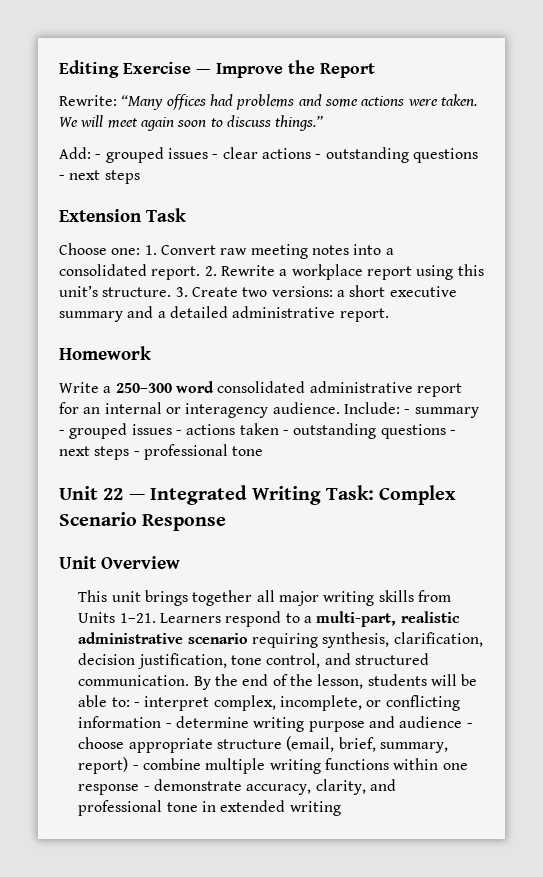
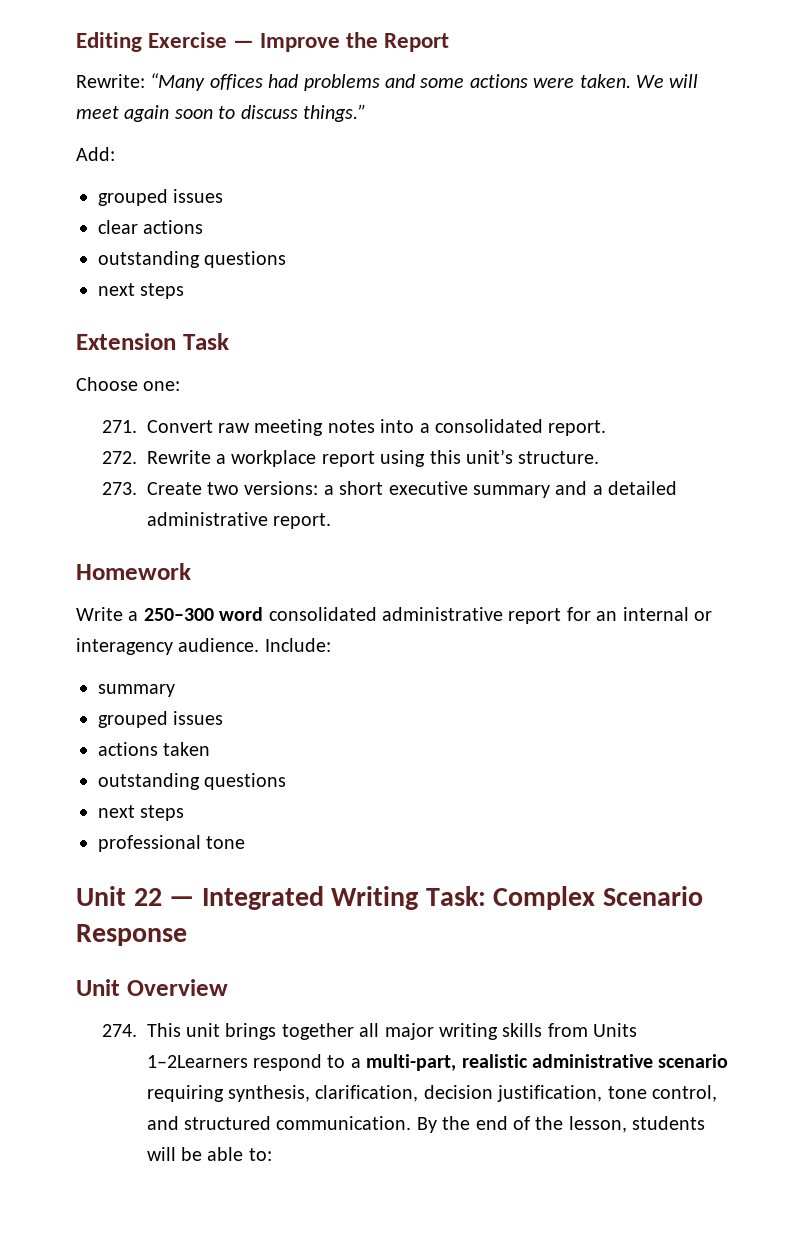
- Add: - grouped issues - clear actions - outstanding questions - next steps
+ Add:
+ grouped issues
+ clear actions
+ outstanding questions
+ next steps
- Choose one: 1. Convert raw meeting notes into a consolidated report. 2. Rewrite a workplace report using this unit’s structure. 3. Create two versions: a short executive summary and a detailed administrative report.
+ Choose one:
+ 271. Convert raw meeting notes into a consolidated report.
+ 272. Rewrite a workplace report using this unit’s structure.
+ 273. Create two versions: a short executive summary and a detailed administrative report.
- Include: - summary - grouped issues - actions taken - outstanding questions - next steps - professional tone
+ Include:
+ summary
+ grouped issues
+ actions taken
+ outstanding questions
+ next steps
+ professional tone
- This unit brings together all major writing skills from Units 1–21. Learners respond to a multi-part, realistic administrative scenario requiring synthesis, clarification, decision justification, tone control, and structured communication.
+ 274. This unit brings together all major writing skills from Units 1–2Learners respond to a multi-part, realistic administrative scenario requiring synthesis, clarification, decision justification, tone control, and structured communication.
- By the end of the lesson, students will be able to: - interpret complex, incomplete, or conflicting information - determine writing purpose and audience - choose appropriate structure (email, brief, summary, report) - combine multiple writing functions within one response - demonstrate accuracy, clarity, and professional tone in extended writing
+ By the end of the lesson, students will be able to:

